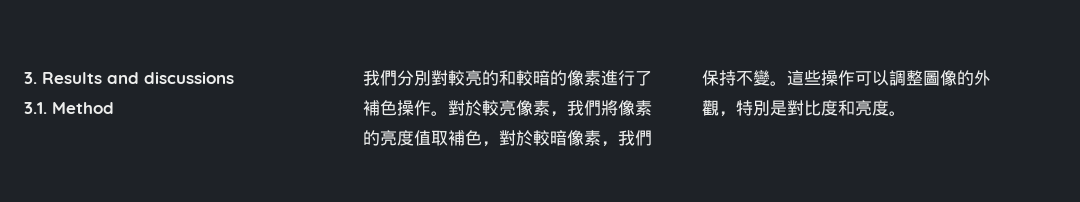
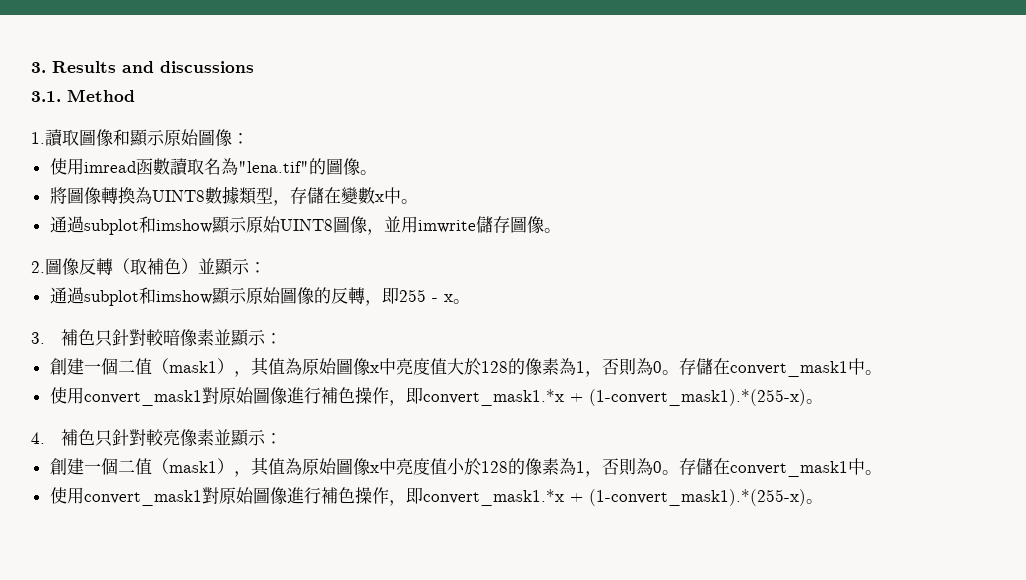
- 我們分別對較亮的和較暗的像素進行了補色操作。對於較亮像素，我們將像素的亮度值取補色，對於較暗像素，我們保持不變。這些操作可以調整圖像的外觀，特別是對比度和亮度。
+ 1.讀取圖像和顯示原始圖像：
+ 使用imread函數讀取名為"lena.tif"的圖像。
+ 將圖像轉換為UINT8數據類型，存儲在變數x中。
+ 通過subplot和imshow顯示原始UINT8圖像，並用imwrite儲存圖像。
+ 2.圖像反轉（取補色）並顯示：
+ 通過subplot和imshow顯示原始圖像的反轉，即255 - x。
+ 3.補色只針對較暗像素並顯示：
+ 創建一個二值（mask1），其值為原始圖像x中亮度值大於128的像素為1，否則為0。存儲在convert_mask1中。
+ 使用convert_mask1對原始圖像進行補色操作，即convert_mask1.*x + (1-convert_mask1).*(255-x)。
+ 4.補色只針對較亮像素並顯示：
+ 創建一個二值（mask1），其值為原始圖像x中亮度值小於128的像素為1，否則為0。存儲在convert_mask1中。
+ 使用convert_mask1對原始圖像進行補色操作，即convert_mask1.*x + (1-convert_mask1).*(255-x)。

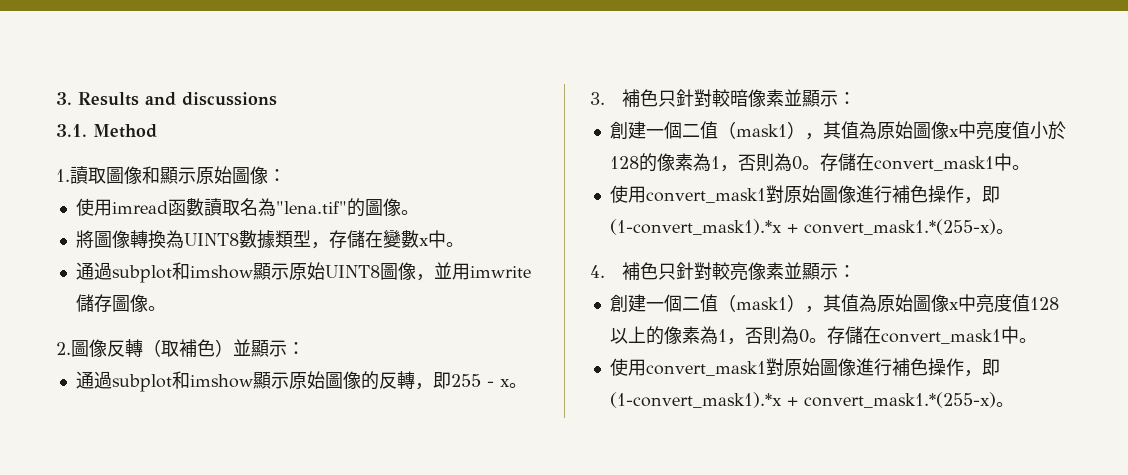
- 創建一個二值（mask1），其值為原始圖像x中亮度值大於128的像素為1，否則為0。存儲在convert_mask1中。
- 使用convert_mask1對原始圖像進行補色操作，即convert_mask1.*x + (1-convert_mask1).*(255-x)。
+ 創建一個二值（mask1），其值為原始圖像x中亮度值小於128的像素為1，否則為0。存儲在convert_mask1中。
+ 使用convert_mask1對原始圖像進行補色操作，即(1-convert_mask1).*x + convert_mask1.*(255-x)。
- 創建一個二值（mask1），其值為原始圖像x中亮度值小於128的像素為1，否則為0。存儲在convert_mask1中。
- 使用convert_mask1對原始圖像進行補色操作，即convert_mask1.*x + (1-convert_mask1).*(255-x)。
+ 創建一個二值（mask1），其值為原始圖像x中亮度值128以上的像素為1，否則為0。存儲在convert_mask1中。
+ 使用convert_mask1對原始圖像進行補色操作，即(1-convert_mask1).*x + convert_mask1.*(255-x)。

